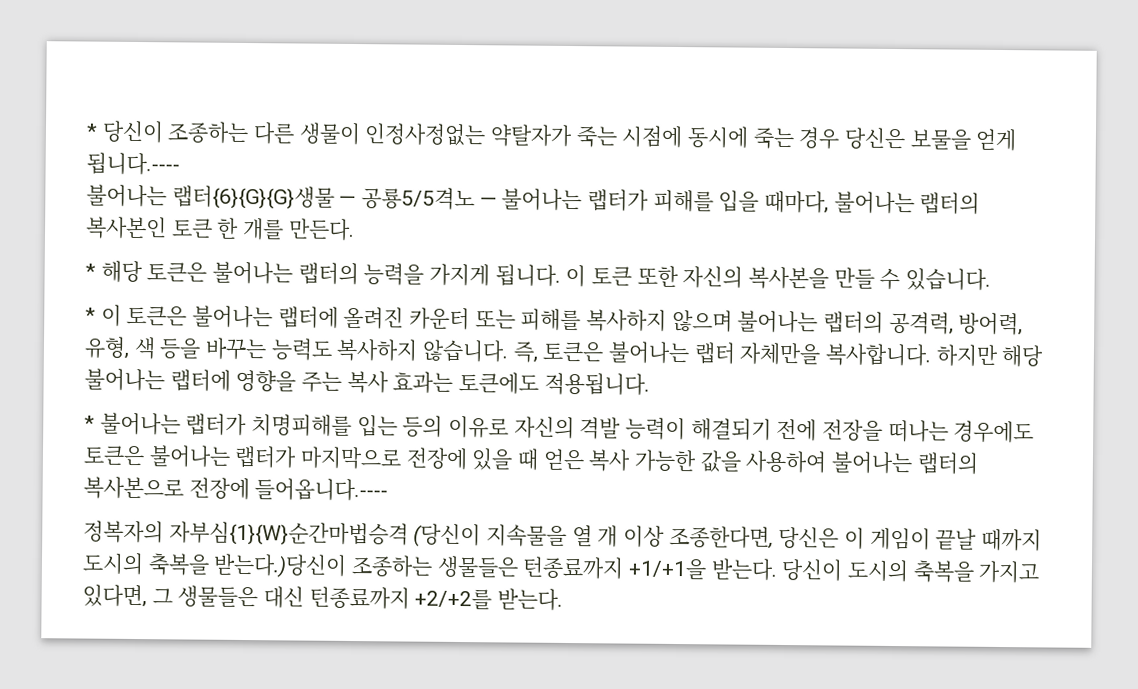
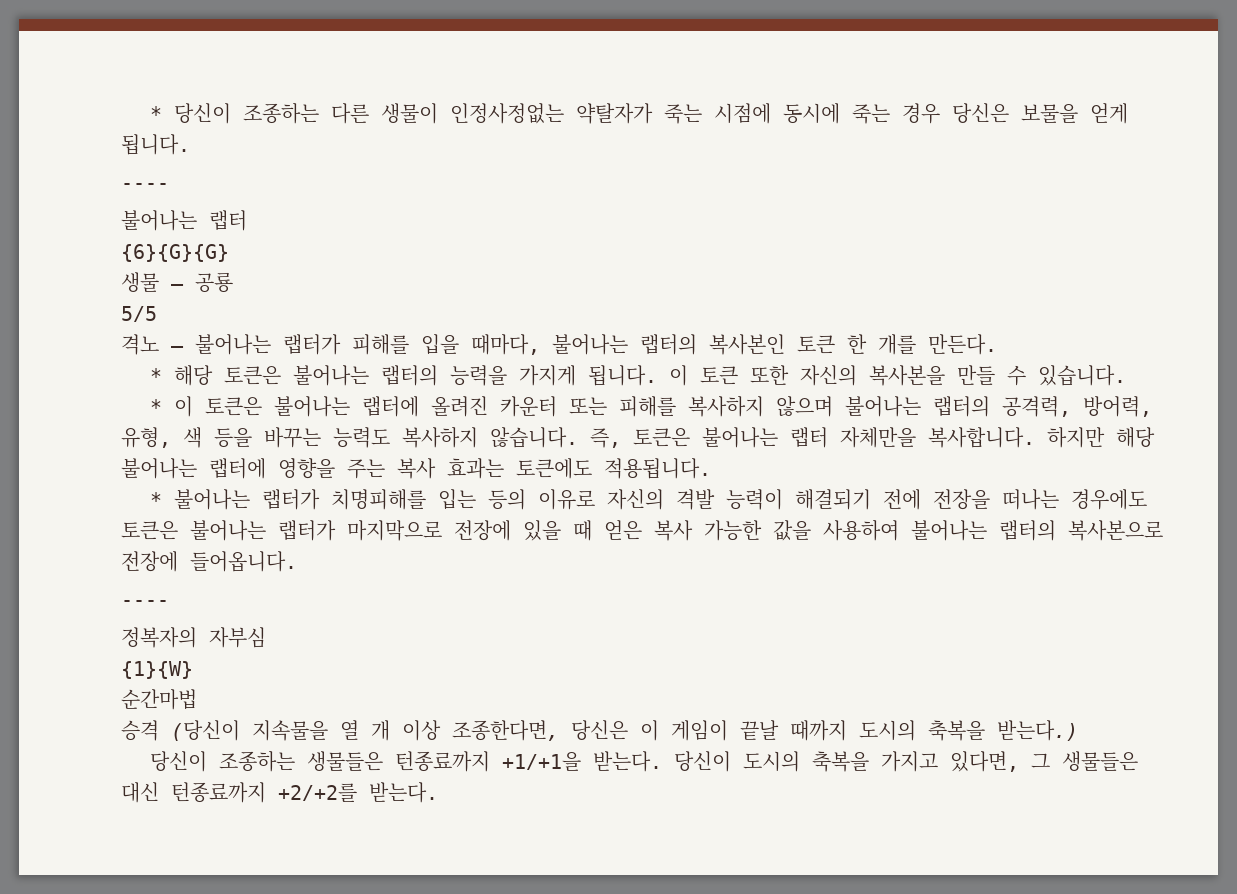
- * 당신이 조종하는 다른 생물이 인정사정없는 약탈자가 죽는 시점에 동시에 죽는 경우 당신은 보물을 얻게 됩니다.----
- 불어나는 랩터{6}{G}{G}생물 — 공룡5/5격노 — 불어나는 랩터가 피해를 입을 때마다, 불어나는 랩터의 복사본인 토큰 한 개를 만든다.
+ * 당신이 조종하는 다른 생물이 인정사정없는 약탈자가 죽는 시점에 동시에 죽는 경우 당신은 보물을 얻게 됩니다.
+ ----
+ 불어나는 랩터
+ {6}{G}{G}
+ 생물 — 공룡
+ 5/5
+ 격노 — 불어나는 랩터가 피해를 입을 때마다, 불어나는 랩터의 복사본인 토큰 한 개를 만든다.
- * 불어나는 랩터가 치명피해를 입는 등의 이유로 자신의 격발 능력이 해결되기 전에 전장을 떠나는 경우에도 토큰은 불어나는 랩터가 마지막으로 전장에 있을 때 얻은 복사 가능한 값을 사용하여 불어나는 랩터의 복사본으로 전장에 들어옵니다.----
+ * 불어나는 랩터가 치명피해를 입는 등의 이유로 자신의 격발 능력이 해결되기 전에 전장을 떠나는 경우에도 토큰은 불어나는 랩터가 마지막으로 전장에 있을 때 얻은 복사 가능한 값을 사용하여 불어나는 랩터의 복사본으로 전장에 들어옵니다.
+ ----
- 정복자의 자부심{1}{W}순간마법승격 (당신이 지속물을 열 개 이상 조종한다면, 당신은 이 게임이 끝날 때까지 도시의 축복을 받는다.)당신이 조종하는 생물들은 턴종료까지 +1/+1을 받는다.
+ 정복자의 자부심
+ {1}{W}
+ 순간마법
+ 승격 (당신이 지속물을 열 개 이상 조종한다면, 당신은 이 게임이 끝날 때까지 도시의 축복을 받는다.)
+ 당신이 조종하는 생물들은 턴종료까지 +1/+1을 받는다.

